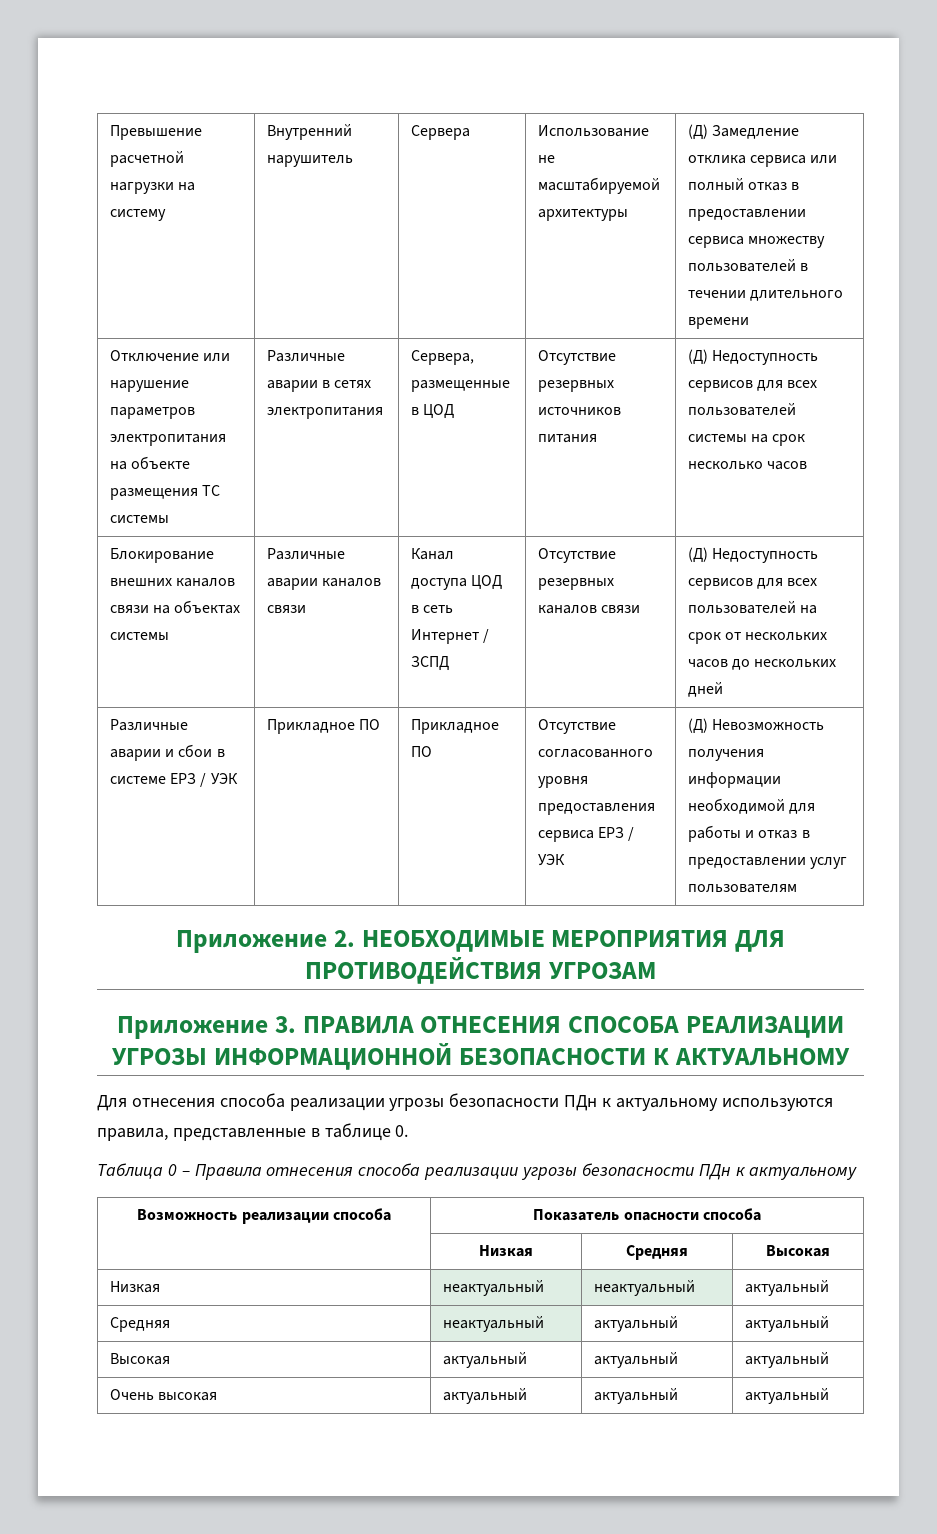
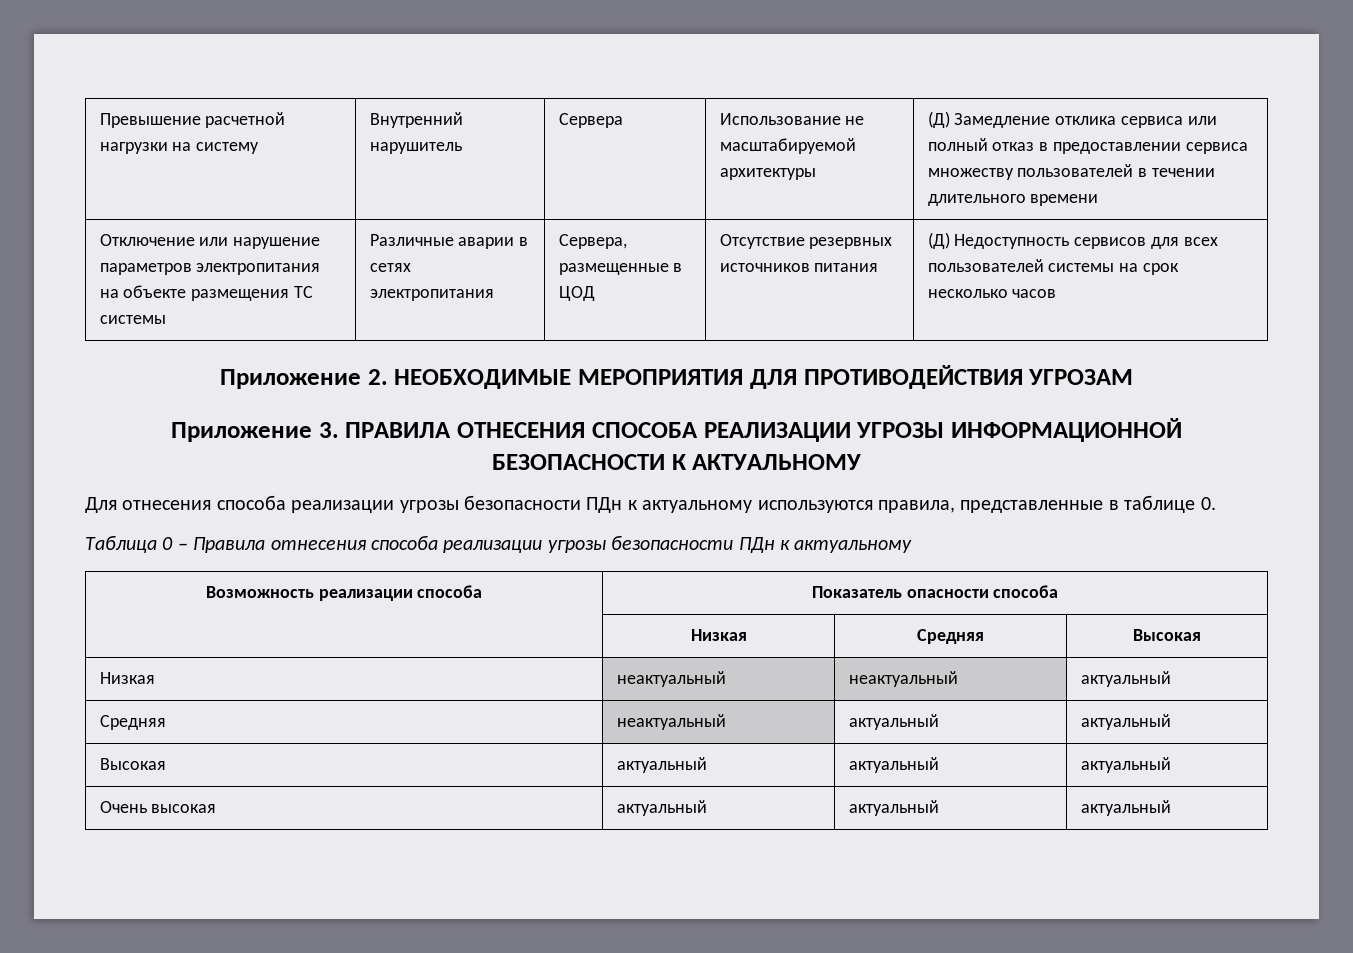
- Блокирование внешних каналов связи на объектах системы | Различные аварии каналов связи | Канал доступа ЦОД в сеть Интернет / ЗСПД | Отсутствие резервных каналов связи | (Д) Недоступность сервисов для всех пользователей на срок от нескольких часов до нескольких дней
- Различные аварии и сбои в системе ЕРЗ / УЭК | Прикладное ПО | Прикладное ПО | Отсутствие согласованного уровня предоставления сервиса ЕРЗ / УЭК | (Д) Невозможность получения информации необходимой для работы и отказ в предоставлении услуг пользователям

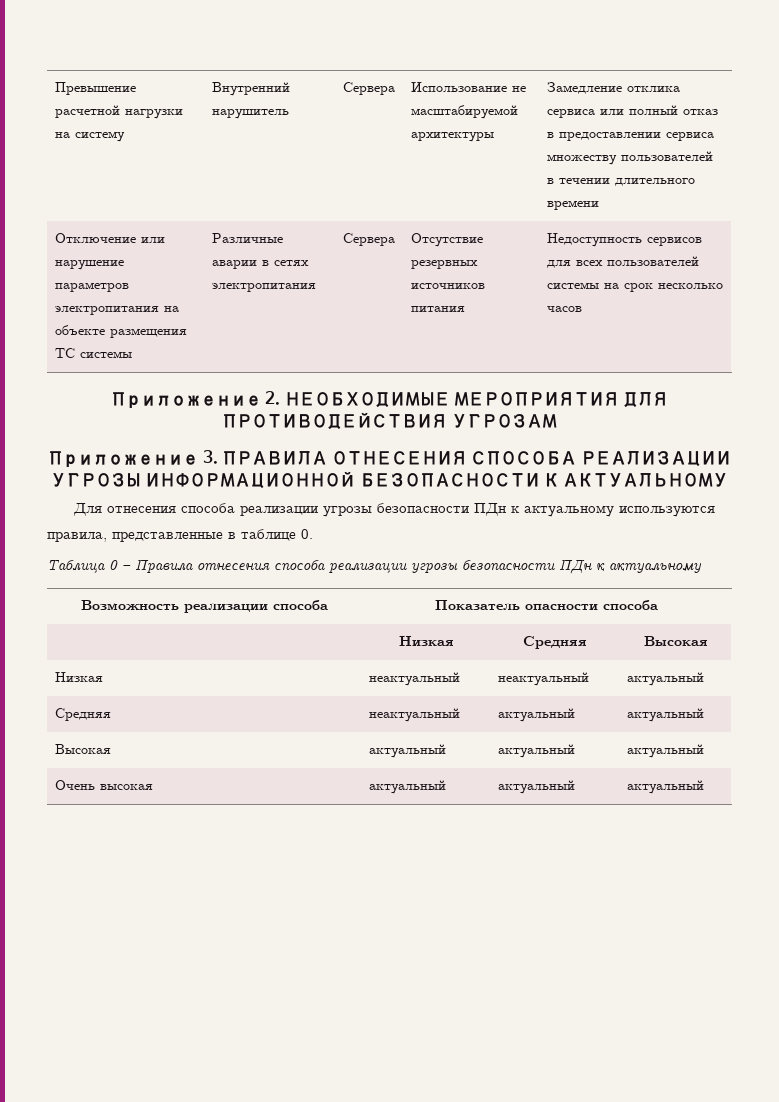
- Превышение расчетной нагрузки на систему | Внутренний нарушитель | Сервера | Использование не масштабируемой архитектуры | (Д) Замедление отклика сервиса или полный отказ в предоставлении сервиса множеству пользователей в течении длительного времени
+ Превышение расчетной нагрузки на систему | Внутренний нарушитель | Сервера | Использование не масштабируемой архитектуры | Замедление отклика сервиса или полный отказ в предоставлении сервиса множеству пользователей в течении длительного времени
- Отключение или нарушение параметров электропитания на объекте размещения ТС системы | Различные аварии в сетях электропитания | Сервера, размещенные в ЦОД | Отсутствие резервных источников питания | (Д) Недоступность сервисов для всех пользователей системы на срок несколько часов
+ Отключение или нарушение параметров электропитания на объекте размещения ТС системы | Различные аварии в сетях электропитания | Сервера | Отсутствие резервных источников питания | Недоступность сервисов для всех пользователей системы на срок несколько часов

